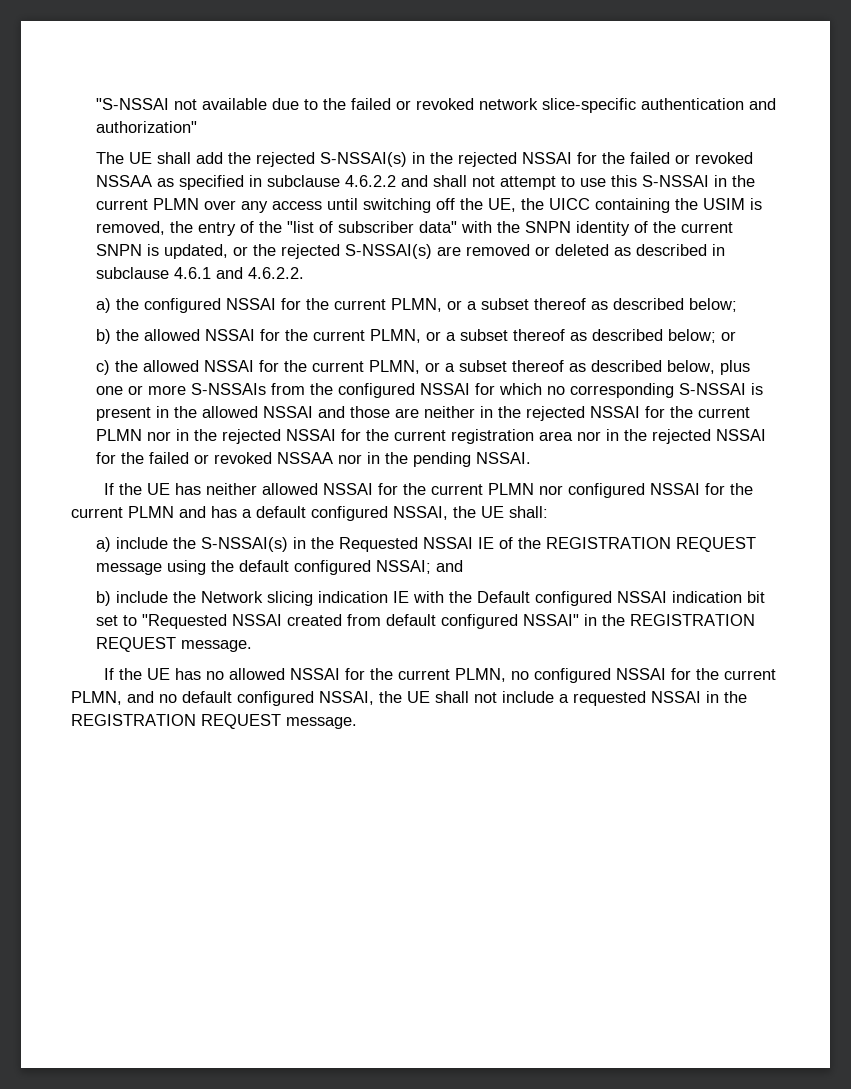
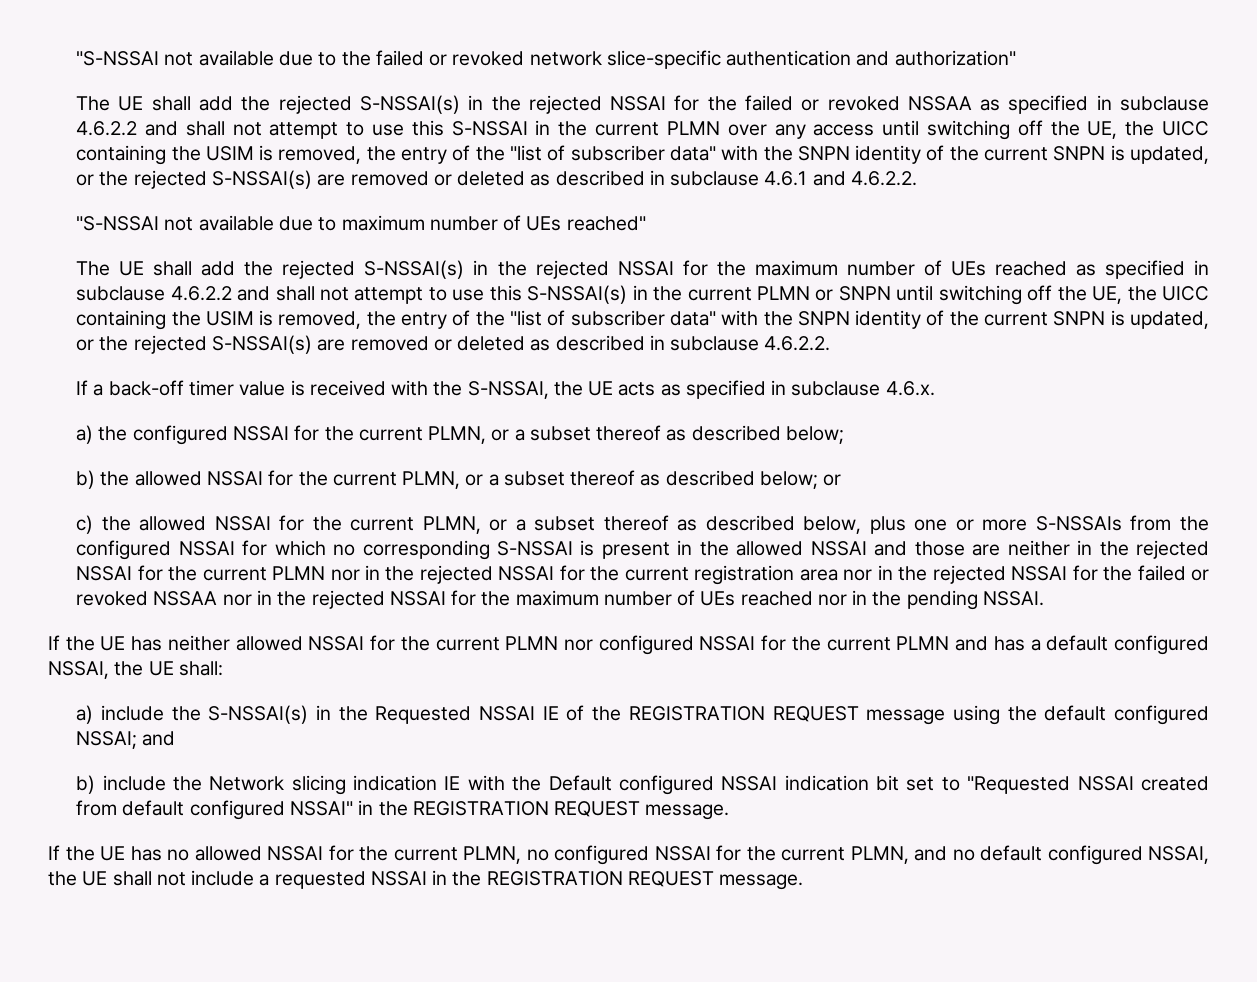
+ "S-NSSAI not available due to maximum number of UEs reached"
+ The UE shall add the rejected S-NSSAI(s) in the rejected NSSAI for the maximum number of UEs reached as specified in subclause 4.6.2.2 and shall not attempt to use this S-NSSAI(s) in the current PLMN or SNPN until switching off the UE, the UICC containing the USIM is removed, the entry of the "list of subscriber data" with the SNPN identity of the current SNPN is updated, or the rejected S-NSSAI(s) are removed or deleted as described in subclause 4.6.2.2.
+ If a back-off timer value is received with the S-NSSAI, the UE acts as specified in subclause 4.6.x.
- c) the allowed NSSAI for the current PLMN, or a subset thereof as described below, plus one or more S-NSSAIs from the configured NSSAI for which no corresponding S-NSSAI is present in the allowed NSSAI and those are neither in the rejected NSSAI for the current PLMN nor in the rejected NSSAI for the current registration area nor in the rejected NSSAI for the failed or revoked NSSAA nor in the pending NSSAI.
+ c) the allowed NSSAI for the current PLMN, or a subset thereof as described below, plus one or more S-NSSAIs from the configured NSSAI for which no corresponding S-NSSAI is present in the allowed NSSAI and those are neither in the rejected NSSAI for the current PLMN nor in the rejected NSSAI for the current registration area nor in the rejected NSSAI for the failed or revoked NSSAA nor in the rejected NSSAI for the maximum number of UEs reached nor in the pending NSSAI.

